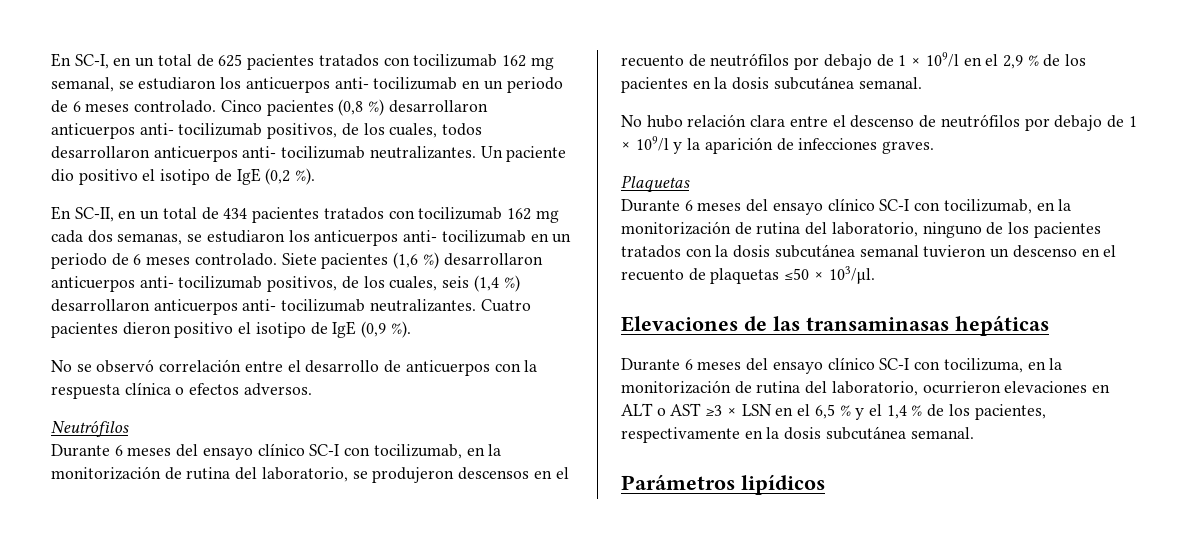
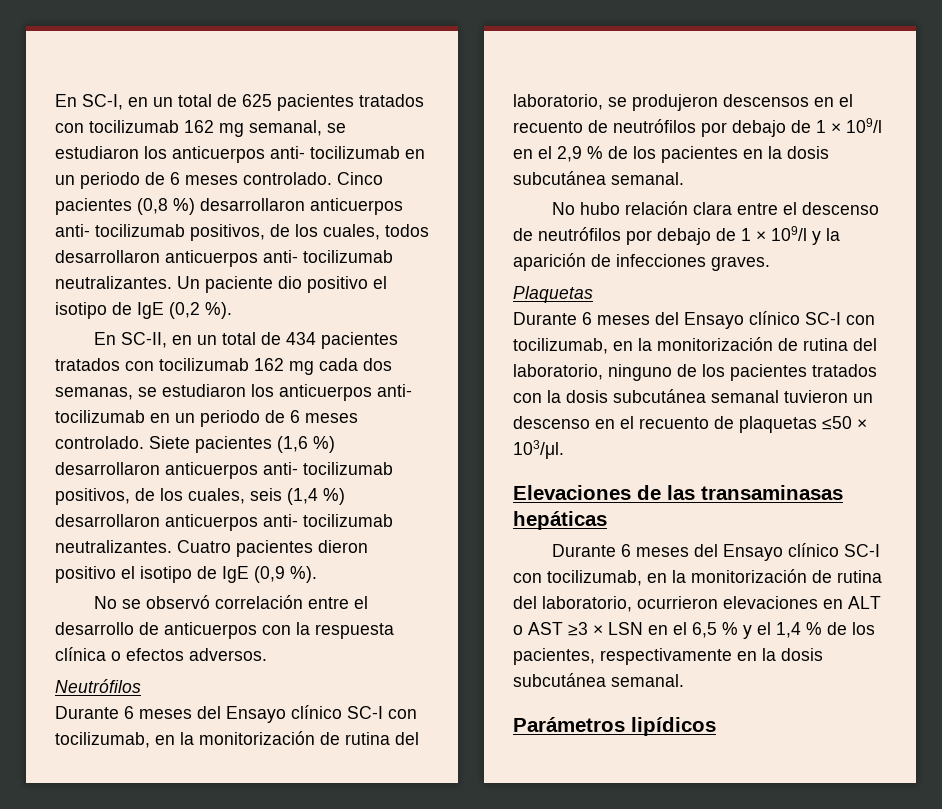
- Durante 6 meses del ensayo clínico SC-I con tocilizumab, en la monitorización de rutina del laboratorio, se produjeron descensos en el recuento de neutrófilos por debajo de 1 × 109/l en el 2,9 % de los pacientes en la dosis subcutánea semanal.
+ Durante 6 meses del Ensayo clínico SC-I con tocilizumab, en la monitorización de rutina del laboratorio, se produjeron descensos en el recuento de neutrófilos por debajo de 1 × 109/l en el 2,9 % de los pacientes en la dosis subcutánea semanal.
- Durante 6 meses del ensayo clínico SC-I con tocilizumab, en la monitorización de rutina del laboratorio, ninguno de los pacientes tratados con la dosis subcutánea semanal tuvieron un descenso en el recuento de plaquetas ≤50 × 103/μl.
+ Durante 6 meses del Ensayo clínico SC-I con tocilizumab, en la monitorización de rutina del laboratorio, ninguno de los pacientes tratados con la dosis subcutánea semanal tuvieron un descenso en el recuento de plaquetas ≤50 × 103/μl.
- Durante 6 meses del ensayo clínico SC-I con tocilizuma, en la monitorización de rutina del laboratorio, ocurrieron elevaciones en ALT o AST ≥3 × LSN en el 6,5 % y el 1,4 % de los pacientes, respectivamente en la dosis subcutánea semanal.
+ Durante 6 meses del Ensayo clínico SC-I con tocilizumab, en la monitorización de rutina del laboratorio, ocurrieron elevaciones en ALT o AST ≥3 × LSN en el 6,5 % y el 1,4 % de los pacientes, respectivamente en la dosis subcutánea semanal.

